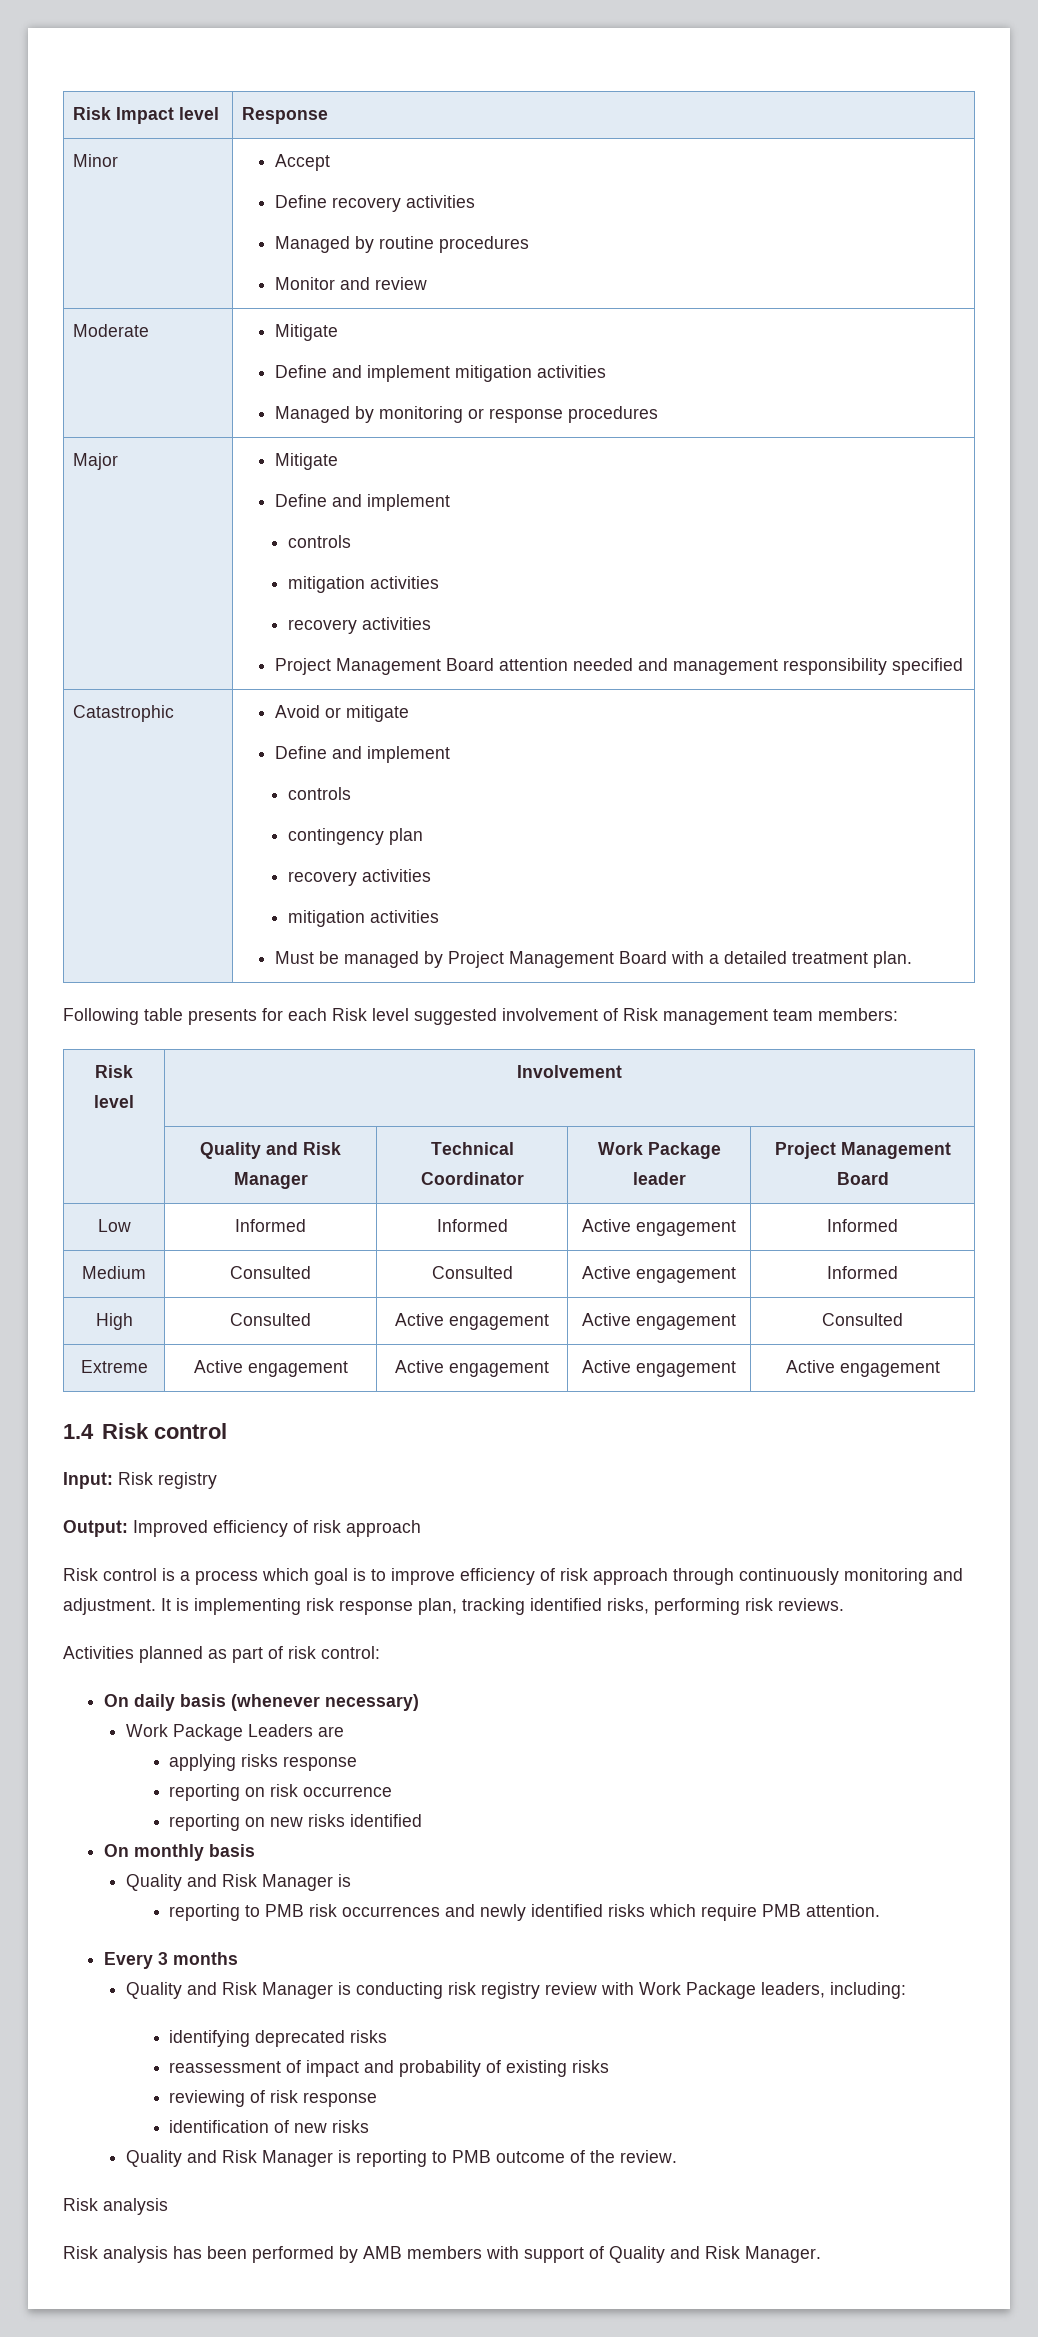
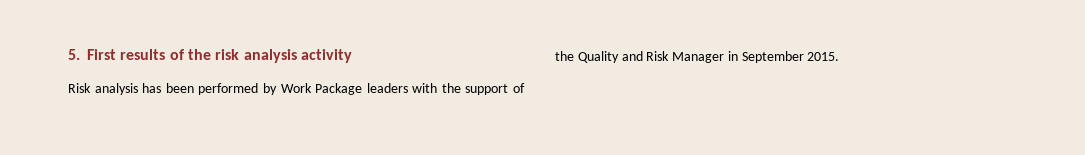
- Risk Impact level | Response
- Minor | Accept
- Define recovery activities
- Managed by routine procedures
- Monitor and review
- Moderate | Mitigate
- Define and implement mitigation activities
- Managed by monitoring or response procedures
- Major | Mitigate
- Define and implement
- controls
- mitigation activities
- recovery activities
- Project Management Board attention needed and management responsibility specified
- Catastrophic | Avoid or mitigate
- Define and implement
- controls
- contingency plan
- recovery activities
- mitigation activities
- Must be managed by Project Management Board with a detailed treatment plan.
- Following table presents for each Risk level suggested involvement of Risk management team members:
- Risk level | Involvement
- | Quality and Risk Manager | Technical Coordinator | Work Package leader | Project Management Board
- Low | Informed | Informed | Active engagement | Informed
- Medium | Consulted | Consulted | Active engagement | Informed
- High | Consulted | Active engagement | Active engagement | Consulted
- Extreme | Active engagement | Active engagement | Active engagement | Active engagement
- 1.4 Risk control
- Input: Risk registry
- Output: Improved efficiency of risk approach
- Risk control is a process which goal is to improve efficiency of risk approach through continuously monitoring and adjustment. It is implementing risk response plan, tracking identified risks, performing risk reviews.
- Activities planned as part of risk control:
- On daily basis (whenever necessary)
- Work Package Leaders are
- applying risks response
- reporting on risk occurrence
- reporting on new risks identified
- On monthly basis
- Quality and Risk Manager is
- reporting to PMB risk occurrences and newly identified risks which require PMB attention.
- Every 3 months
- Quality and Risk Manager is conducting risk registry review with Work Package leaders, including:
- identifying deprecated risks
- reassessment of impact and probability of existing risks
- reviewing of risk response
- identification of new risks
- Quality and Risk Manager is reporting to PMB outcome of the review.
- Risk analysis
+ 5. First results of the risk analysis activity
- Risk analysis has been performed by AMB members with support of Quality and Risk Manager.
+ Risk analysis has been performed by Work Package leaders with the support of the Quality and Risk Manager in September 2015.

